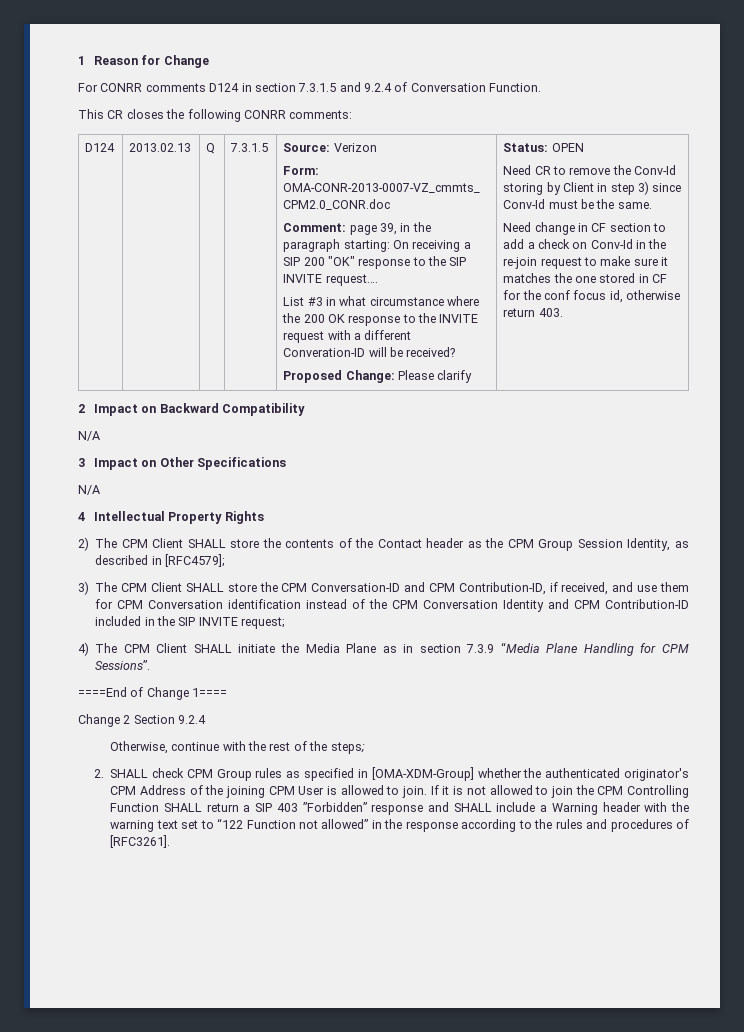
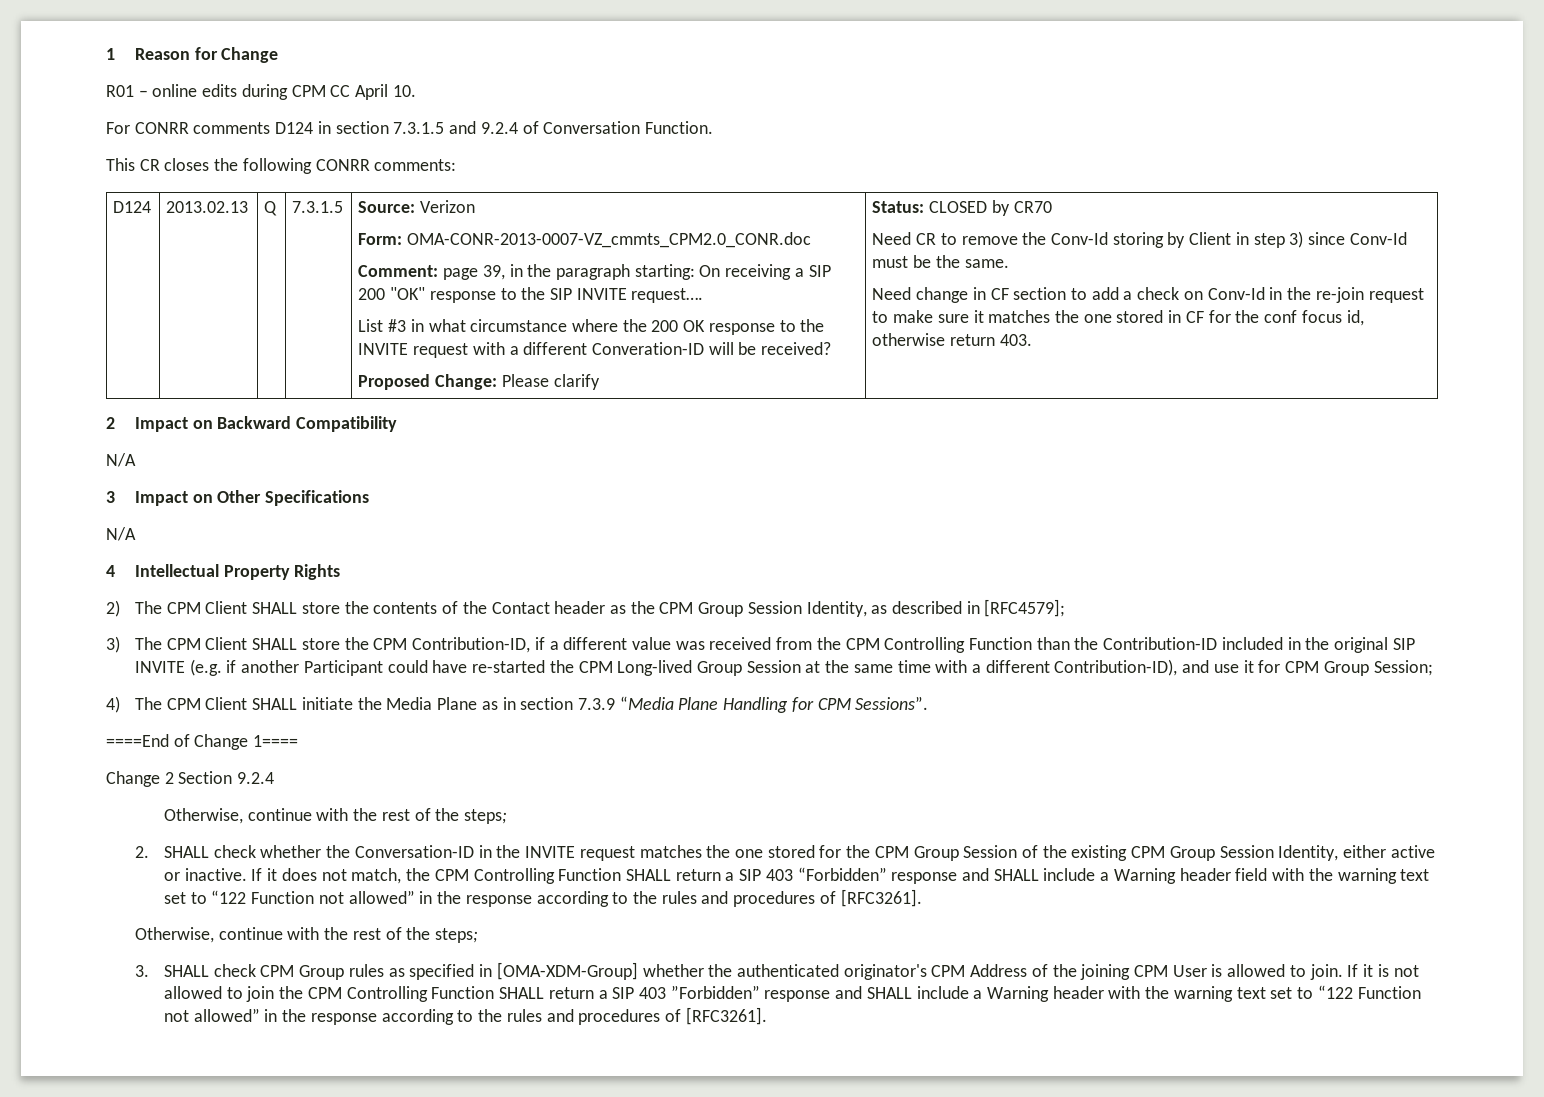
+ R01 – online edits during CPM CC April 10.
- Status: OPEN
+ Status: CLOSED by CR70
- 3) The CPM Client SHALL store the CPM Conversation-ID and CPM Contribution-ID, if received, and use them for CPM Conversation identification instead of the CPM Conversation Identity and CPM Contribution-ID included in the SIP INVITE request;
+ 3) The CPM Client SHALL store the CPM Contribution-ID, if a different value was received from the CPM Controlling Function than the Contribution-ID included in the original SIP INVITE (e.g. if another Participant could have re-started the CPM Long-lived Group Session at the same time with a different Contribution-ID), and use it for CPM Group Session;
- 2. SHALL check CPM Group rules as specified in [OMA-XDM-Group] whether the authenticated originator's CPM Address of the joining CPM User is allowed to join.
+ 2. SHALL check whether the Conversation-ID in the INVITE request matches the one stored for the CPM Group Session of the existing CPM Group Session Identity, either active or inactive. If it does not match, the CPM Controlling Function SHALL return a SIP 403 “Forbidden” response and SHALL include a Warning header field with the warning text set to “122 Function not allowed” in the response according to the rules and procedures of [RFC3261].
+ Otherwise, continue with the rest of the steps;
+ 3. SHALL check CPM Group rules as specified in [OMA-XDM-Group] whether the authenticated originator's CPM Address of the joining CPM User is allowed to join.

